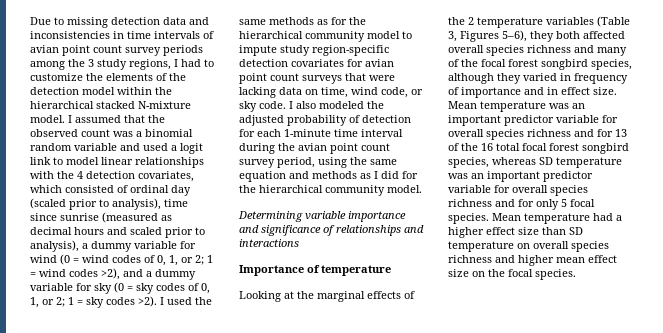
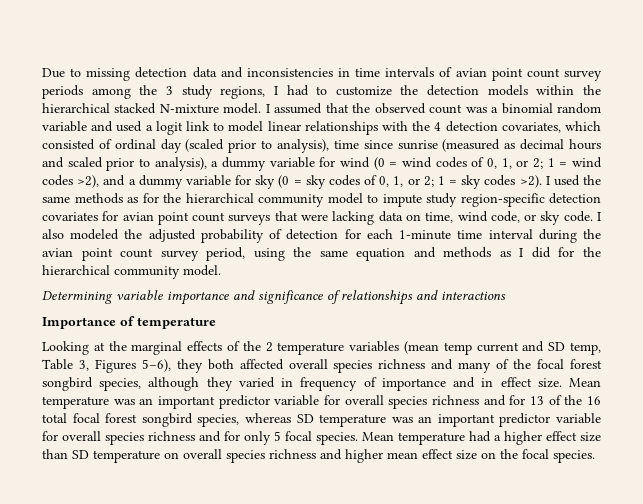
- Due to missing detection data and inconsistencies in time intervals of avian point count survey periods among the 3 study regions, I had to customize the elements of the detection model within the hierarchical stacked N-mixture model.
+ Due to missing detection data and inconsistencies in time intervals of avian point count survey periods among the 3 study regions, I had to customize the detection models within the hierarchical stacked N-mixture model.
- Looking at the marginal effects of the 2 temperature variables (Table 3, Figures 5–6), they both affected overall species richness and many of the focal forest songbird species, although they varied in frequency of importance and in effect size.
+ Looking at the marginal effects of the 2 temperature variables (mean temp current and SD temp, Table 3, Figures 5–6), they both affected overall species richness and many of the focal forest songbird species, although they varied in frequency of importance and in effect size.

